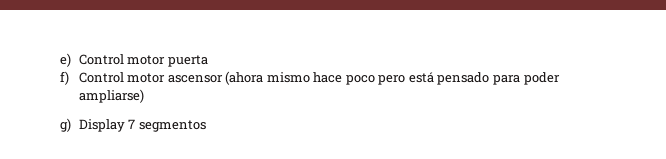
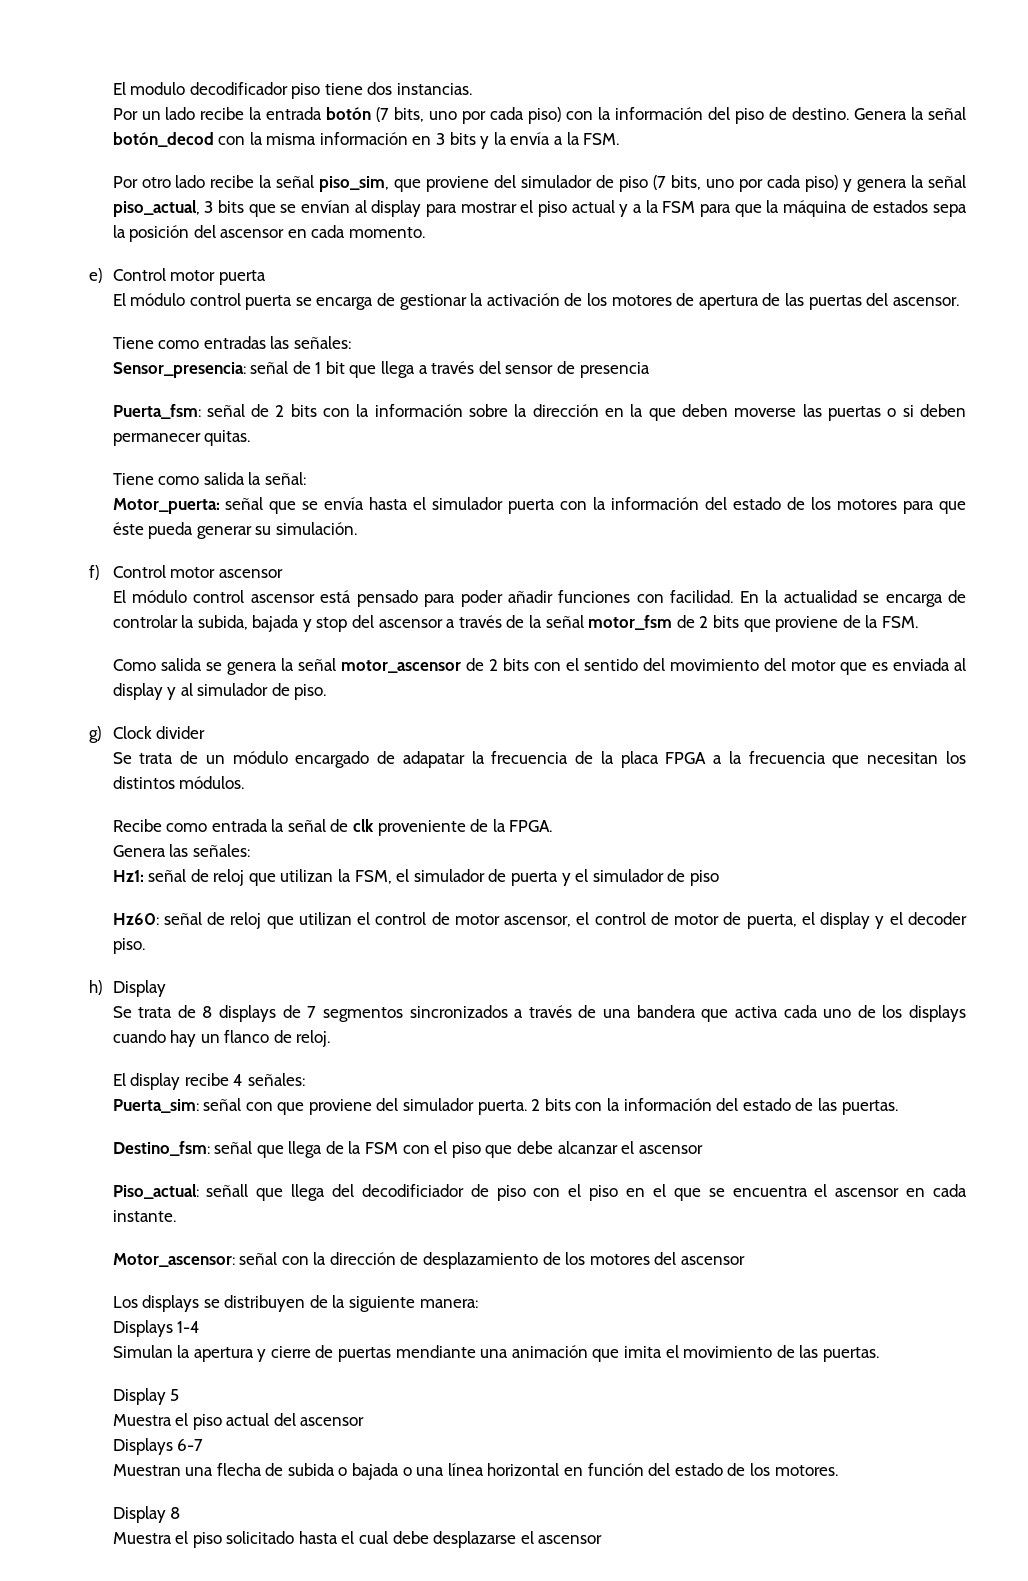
+ El modulo decodificador piso tiene dos instancias.
+ Por un lado recibe la entrada botón (7 bits, uno por cada piso) con la información del piso de destino. Genera la señal botón_decod con la misma información en 3 bits y la envía a la FSM.
+ Por otro lado recibe la señal piso_sim, que proviene del simulador de piso (7 bits, uno por cada piso) y genera la señal piso_actual, 3 bits que se envían al display para mostrar el piso actual y a la FSM para que la máquina de estados sepa la posición del ascensor en cada momento.
  e) Control motor puerta
- f) Control motor ascensor (ahora mismo hace poco pero está pensado para poder ampliarse)
- g) Display 7 segmentos
+ El módulo control puerta se encarga de gestionar la activación de los motores de apertura de las puertas del ascensor.
+ Tiene como entradas las señales:
+ Sensor_presencia: señal de 1 bit que llega a través del sensor de presencia
+ Puerta_fsm: señal de 2 bits con la información sobre la dirección en la que deben moverse las puertas o si deben permanecer quitas.
+ Tiene como salida la señal:
+ Motor_puerta: señal que se envía hasta el simulador puerta con la información del estado de los motores para que éste pueda generar su simulación.
+ f) Control motor ascensor
+ El módulo control ascensor está pensado para poder añadir funciones con facilidad. En la actualidad se encarga de controlar la subida, bajada y stop del ascensor a través de la señal motor_fsm de 2 bits que proviene de la FSM.
+ Como salida se genera la señal motor_ascensor de 2 bits con el sentido del movimiento del motor que es enviada al display y al simulador de piso.
+ g) Clock divider
+ Se trata de un módulo encargado de adapatar la frecuencia de la placa FPGA a la frecuencia que necesitan los distintos módulos.
+ Recibe como entrada la señal de clk proveniente de la FPGA.
+ Genera las señales:
+ Hz1: señal de reloj que utilizan la FSM, el simulador de puerta y el simulador de piso
+ Hz60: señal de reloj que utilizan el control de motor ascensor, el control de motor de puerta, el display y el decoder piso.
+ h) Display
+ Se trata de 8 displays de 7 segmentos sincronizados a través de una bandera que activa cada uno de los displays cuando hay un flanco de reloj.
+ El display recibe 4 señales:
+ Puerta_sim: señal con que proviene del simulador puerta. 2 bits con la información del estado de las puertas.
+ Destino_fsm: señal que llega de la FSM con el piso que debe alcanzar el ascensor
+ Piso_actual: señall que llega del decodificiador de piso con el piso en el que se encuentra el ascensor en cada instante.
+ Motor_ascensor: señal con la dirección de desplazamiento de los motores del ascensor
+ Los displays se distribuyen de la siguiente manera:
+ Displays 1-4
+ Simulan la apertura y cierre de puertas mendiante una animación que imita el movimiento de las puertas.
+ Display 5
+ Muestra el piso actual del ascensor
+ Displays 6-7
+ Muestran una flecha de subida o bajada o una línea horizontal en función del estado de los motores.
+ Display 8
+ Muestra el piso solicitado hasta el cual debe desplazarse el ascensor

